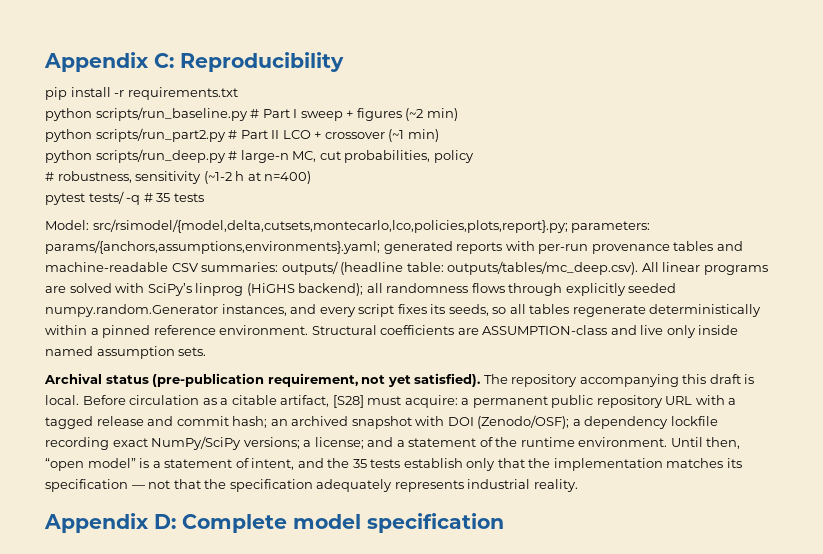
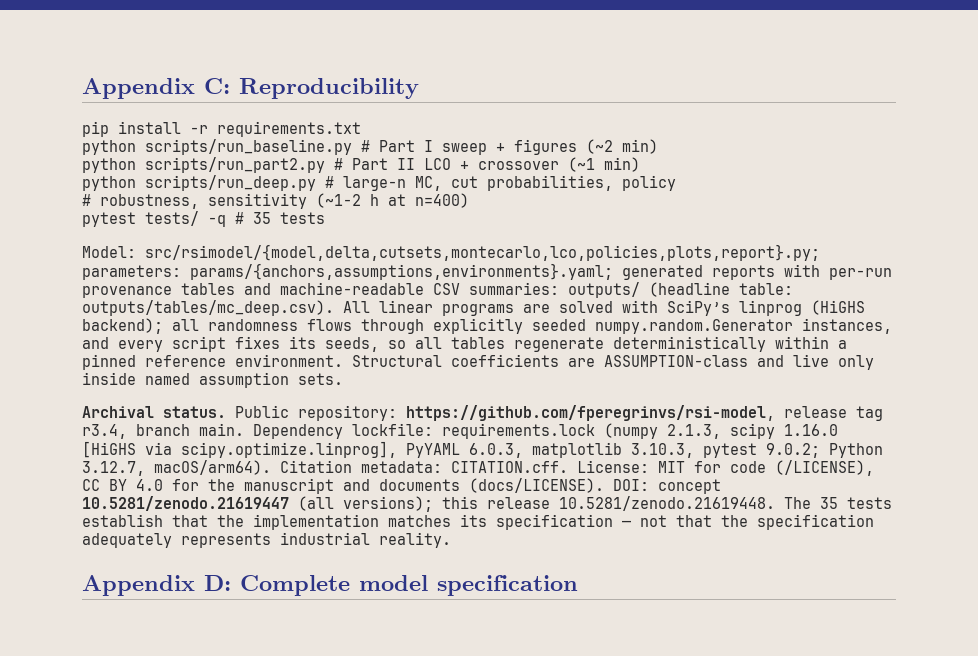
- Archival status (pre-publication requirement, not yet satisfied). The repository accompanying this draft is local. Before circulation as a citable artifact, [S28] must acquire: a permanent public repository URL with a tagged release and commit hash; an archived snapshot with DOI (Zenodo/OSF); a dependency lockfile recording exact NumPy/SciPy versions; a license; and a statement of the runtime environment. Until then, “open model” is a statement of intent, and the 35 tests establish only that the implementation matches its specification — not that the specification adequately represents industrial reality.
+ Archival status. Public repository: https://github.com/fperegrinvs/rsi-model, release tag r3.4, branch main. Dependency lockfile: requirements.lock (numpy 2.1.3, scipy 1.16.0 [HiGHS via scipy.optimize.linprog], PyYAML 6.0.3, matplotlib 3.10.3, pytest 9.0.2; Python 3.12.7, macOS/arm64). Citation metadata: CITATION.cff. License: MIT for code (/LICENSE), CC BY 4.0 for the manuscript and documents (docs/LICENSE). DOI: concept 10.5281/zenodo.21619447 (all versions); this release 10.5281/zenodo.21619448. The 35 tests establish that the implementation matches its specification — not that the specification adequately represents industrial reality.

